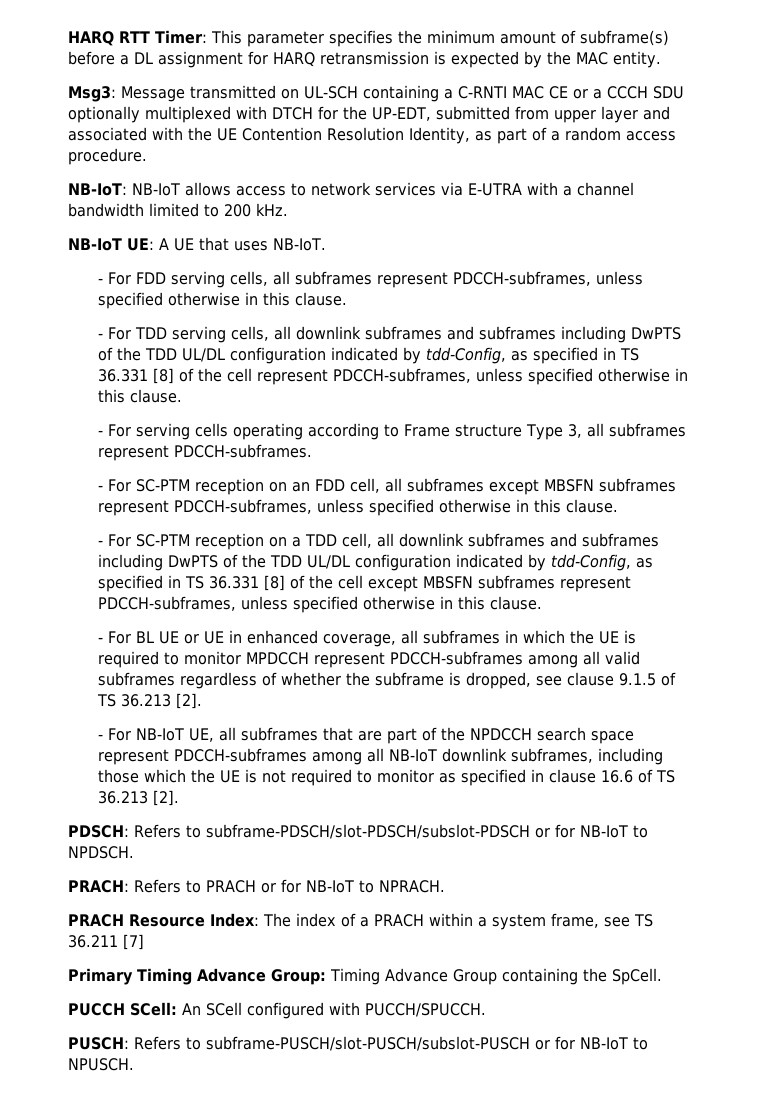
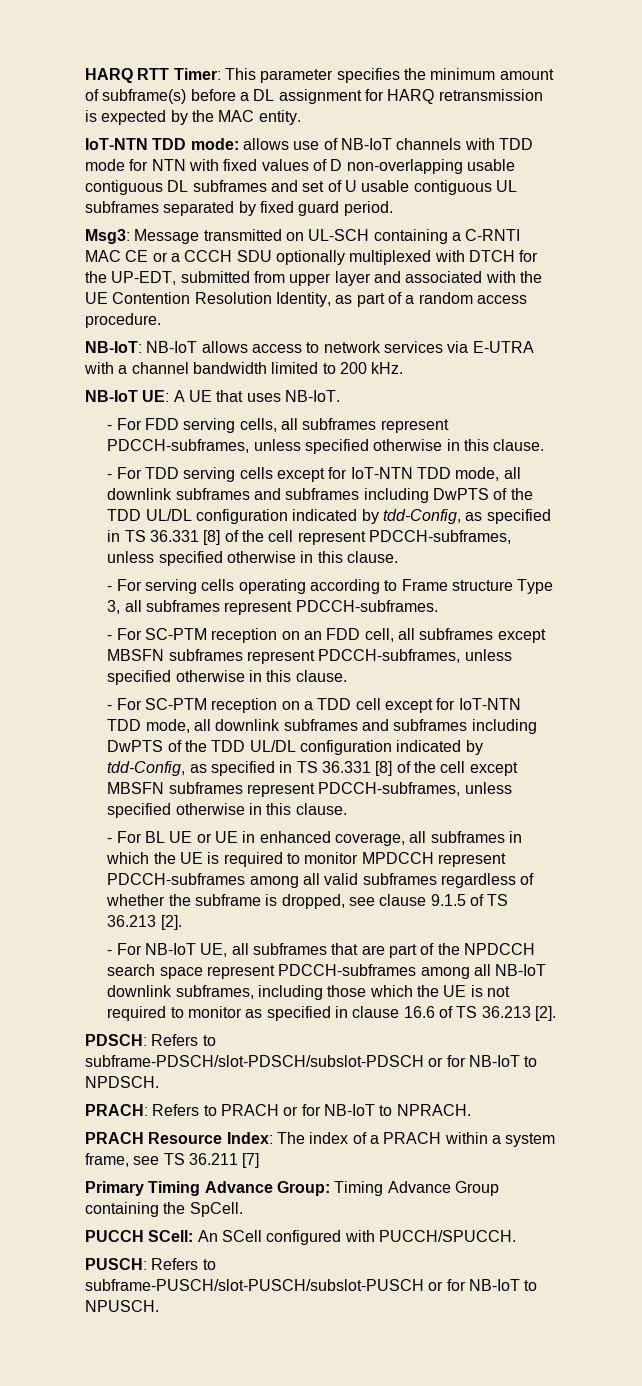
+ IoT-NTN TDD mode: allows use of NB-IoT channels with TDD mode for NTN with fixed values of D non-overlapping usable contiguous DL subframes and set of U usable contiguous UL subframes separated by fixed guard period.
- - For TDD serving cells, all downlink subframes and subframes including DwPTS of the TDD UL/DL configuration indicated by tdd-Config, as specified in TS 36.331 [8] of the cell represent PDCCH-subframes, unless specified otherwise in this clause.
+ - For TDD serving cells except for IoT-NTN TDD mode, all downlink subframes and subframes including DwPTS of the TDD UL/DL configuration indicated by tdd-Config, as specified in TS 36.331 [8] of the cell represent PDCCH-subframes, unless specified otherwise in this clause.
- - For SC-PTM reception on a TDD cell, all downlink subframes and subframes including DwPTS of the TDD UL/DL configuration indicated by tdd-Config, as specified in TS 36.331 [8] of the cell except MBSFN subframes represent PDCCH-subframes, unless specified otherwise in this clause.
+ - For SC-PTM reception on a TDD cell except for IoT-NTN TDD mode, all downlink subframes and subframes including DwPTS of the TDD UL/DL configuration indicated by tdd-Config, as specified in TS 36.331 [8] of the cell except MBSFN subframes represent PDCCH-subframes, unless specified otherwise in this clause.

